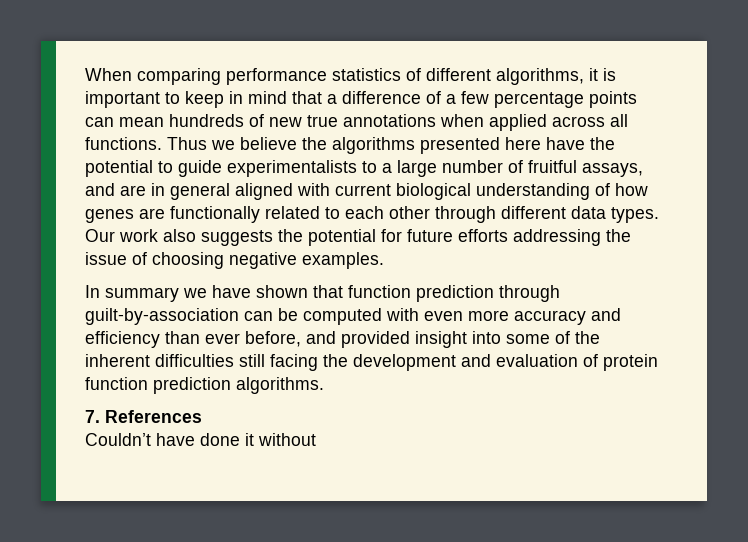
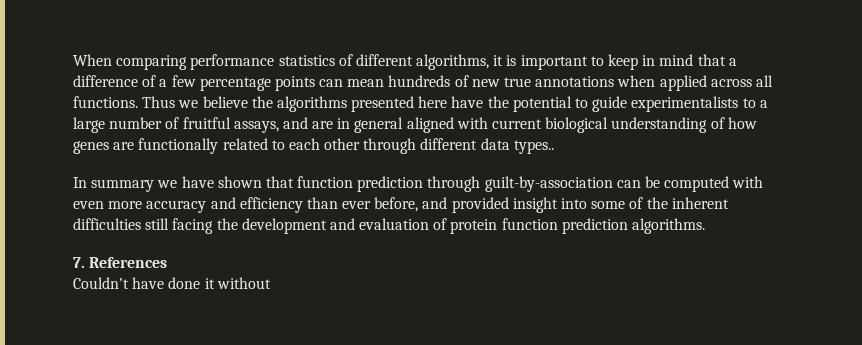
- Thus we believe the algorithms presented here have the potential to guide experimentalists to a large number of fruitful assays, and are in general aligned with current biological understanding of how genes are functionally related to each other through different data types. Our work also suggests the potential for future efforts addressing the issue of choosing negative examples.
+ Thus we believe the algorithms presented here have the potential to guide experimentalists to a large number of fruitful assays, and are in general aligned with current biological understanding of how genes are functionally related to each other through different data types..

